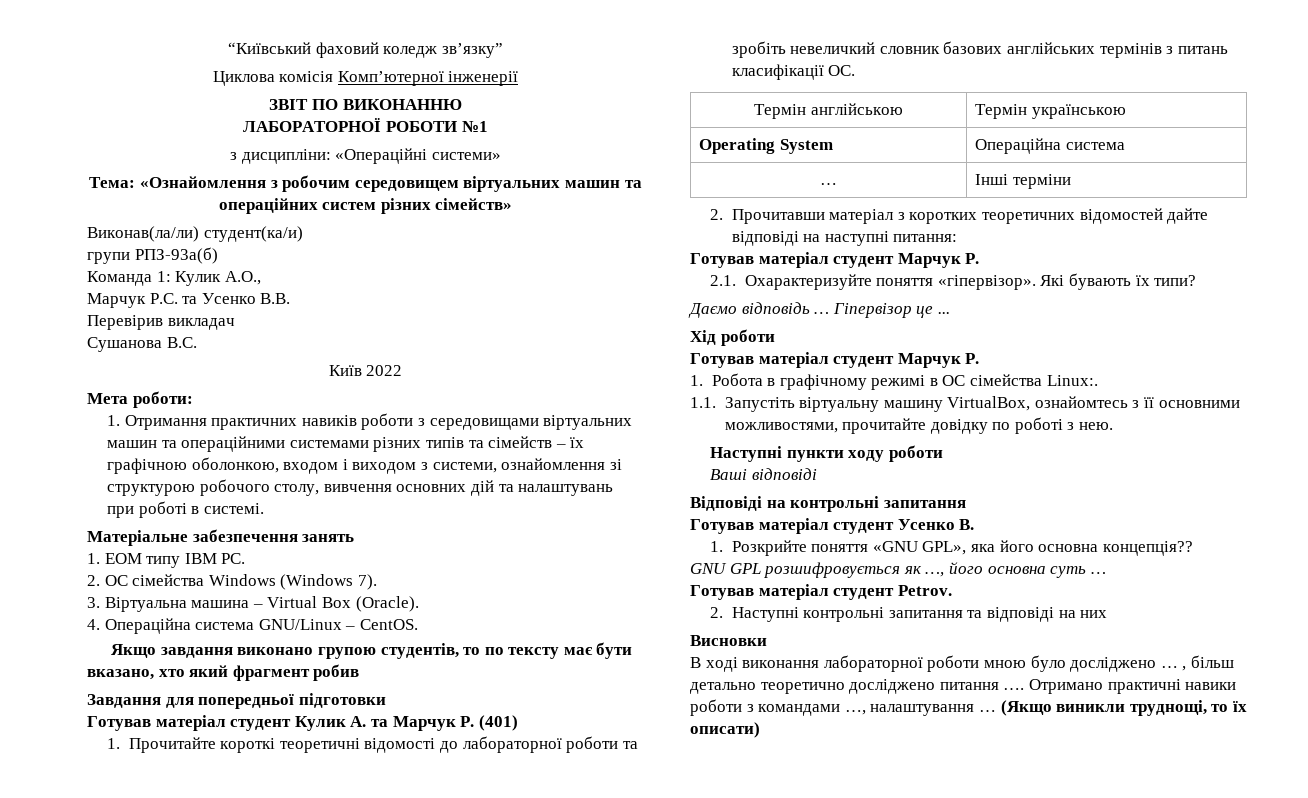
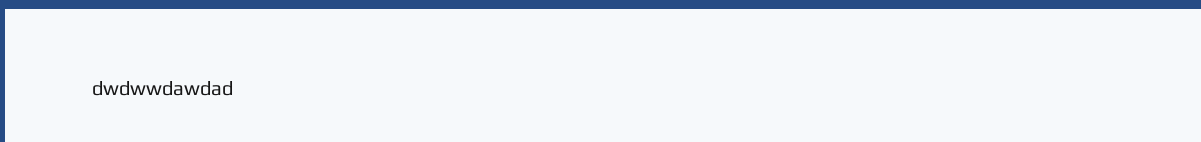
- “Київський фаховий коледж зв’язку”
- Циклова комісія Комп’ютерної інженерії
- ЗВІТ ПО ВИКОНАННЮ
- ЛАБОРАТОРНОЇ РОБОТИ №1
- з дисципліни: «Операційні системи»
- Тема: «Ознайомлення з робочим середовищем віртуальних машин та операційних систем різних сімейств»
- Виконав(ла/ли) студент(ка/и)
- групи РПЗ-93а(б)
- Команда 1: Кулик А.О.,
- Марчук Р.С. та Усенко В.В.
- Перевірив викладач
- Сушанова В.С.
- Київ 2022
- Мета роботи:
- 1. Отримання практичних навиків роботи з середовищами віртуальних машин та операційними системами різних типів та сімейств – їх графічною оболонкою, входом і виходом з системи, ознайомлення зі структурою робочого столу, вивчення основних дій та налаштувань при роботі в системі.
- Матеріальне забезпечення занять
- 1. ЕОМ типу IBM PC.
- 2. ОС сімейства Windows (Windows 7).
- 3. Віртуальна машина – Virtual Box (Oracle).
- 4. Операційна система GNU/Linux – CentOS.
- Якщо завдання виконано групою студентів, то по тексту має бути вказано, хто який фрагмент робив
- Завдання для попередньої підготовки
- Готував матеріал студент Кулик А. та Марчук Р. (401)
- 1. Прочитайте короткі теоретичні відомості до лабораторної роботи та зробіть невеличкий словник базових англійських термінів з питань класифікації ОС.
- Термін англійською | Термін українською
- Operating System | Операційна система
- … | Інші терміни
- 2. Прочитавши матеріал з коротких теоретичних відомостей дайте відповіді на наступні питання:
- Готував матеріал студент Марчук Р.
- 2.1. Охарактеризуйте поняття «гіпервізор». Які бувають їх типи?
- Даємо відповідь … Гіпервізор це ...
- Хід роботи
- Готував матеріал студент Марчук Р.
- 1. Робота в графічному режимі в ОС сімейства Linux:.
- 1.1. Запустіть віртуальну машину VirtualBox, ознайомтесь з її основними можливостями, прочитайте довідку по роботі з нею.
- Наступні пункти ходу роботи
- Ваші відповіді
- Відповіді на контрольні запитання
- Готував матеріал студент Усенко В.
- 1. Розкрийте поняття «GNU GPL», яка його основна концепція??
- GNU GPL розшифровується як …, його основна суть …
- Готував матеріал студент Petrov.
- 2. Наступні контрольні запитання та відповіді на них
- Висновки
- В ході виконання лабораторної роботи мною було досліджено … , більш детально теоретично досліджено питання …. Отримано практичні навики роботи з командами …, налаштування … (Якщо виникли труднощі, то їх описати)
+ dwdwwdawdad

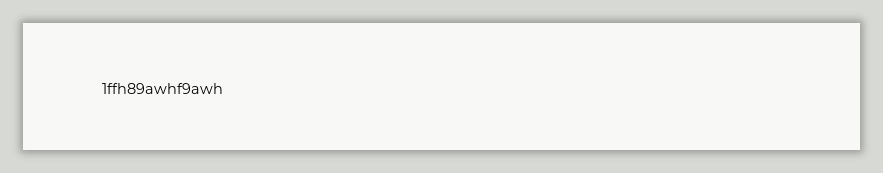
- dwdwwdawdad
+ 1ffh89awhf9awh

